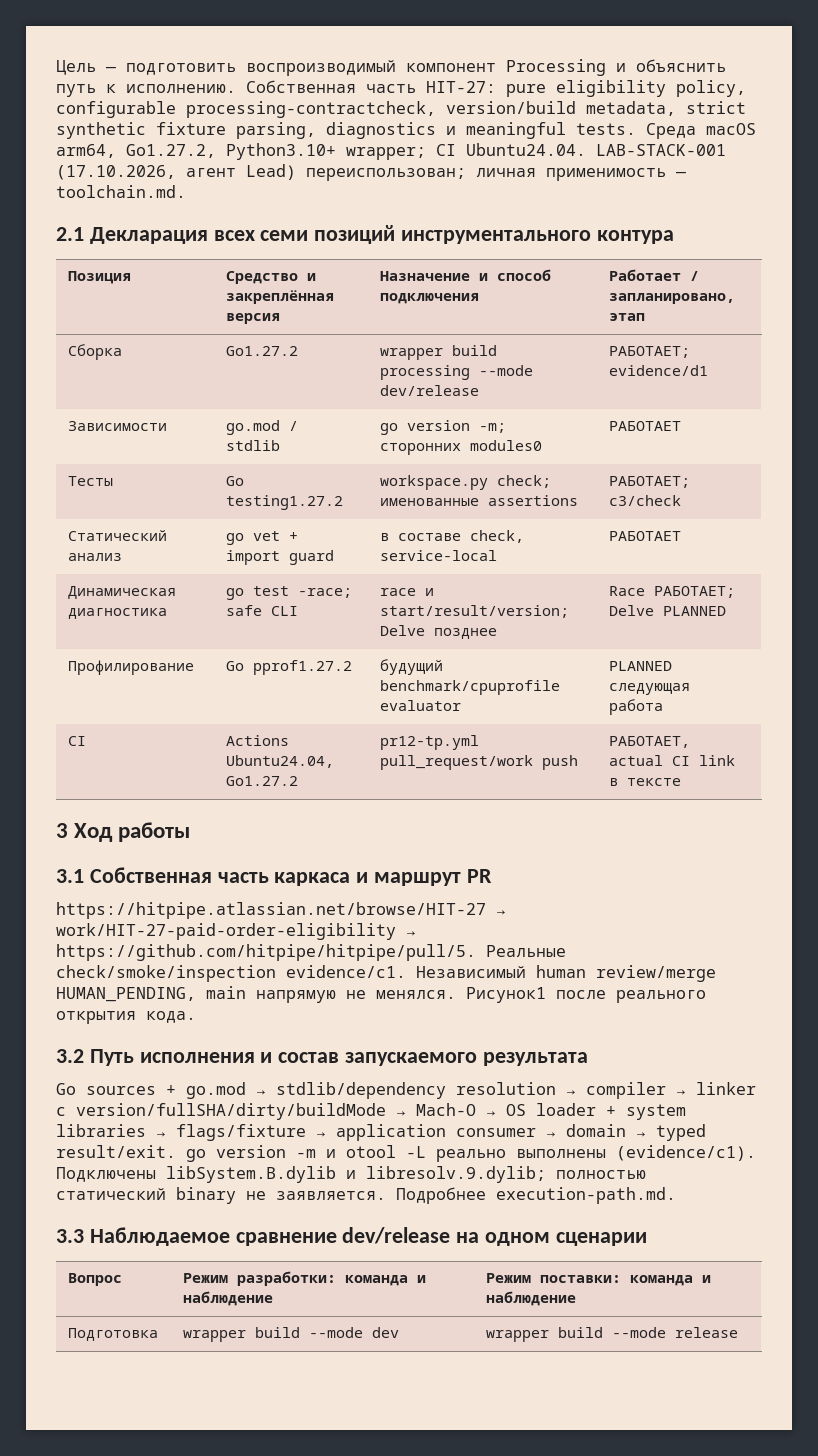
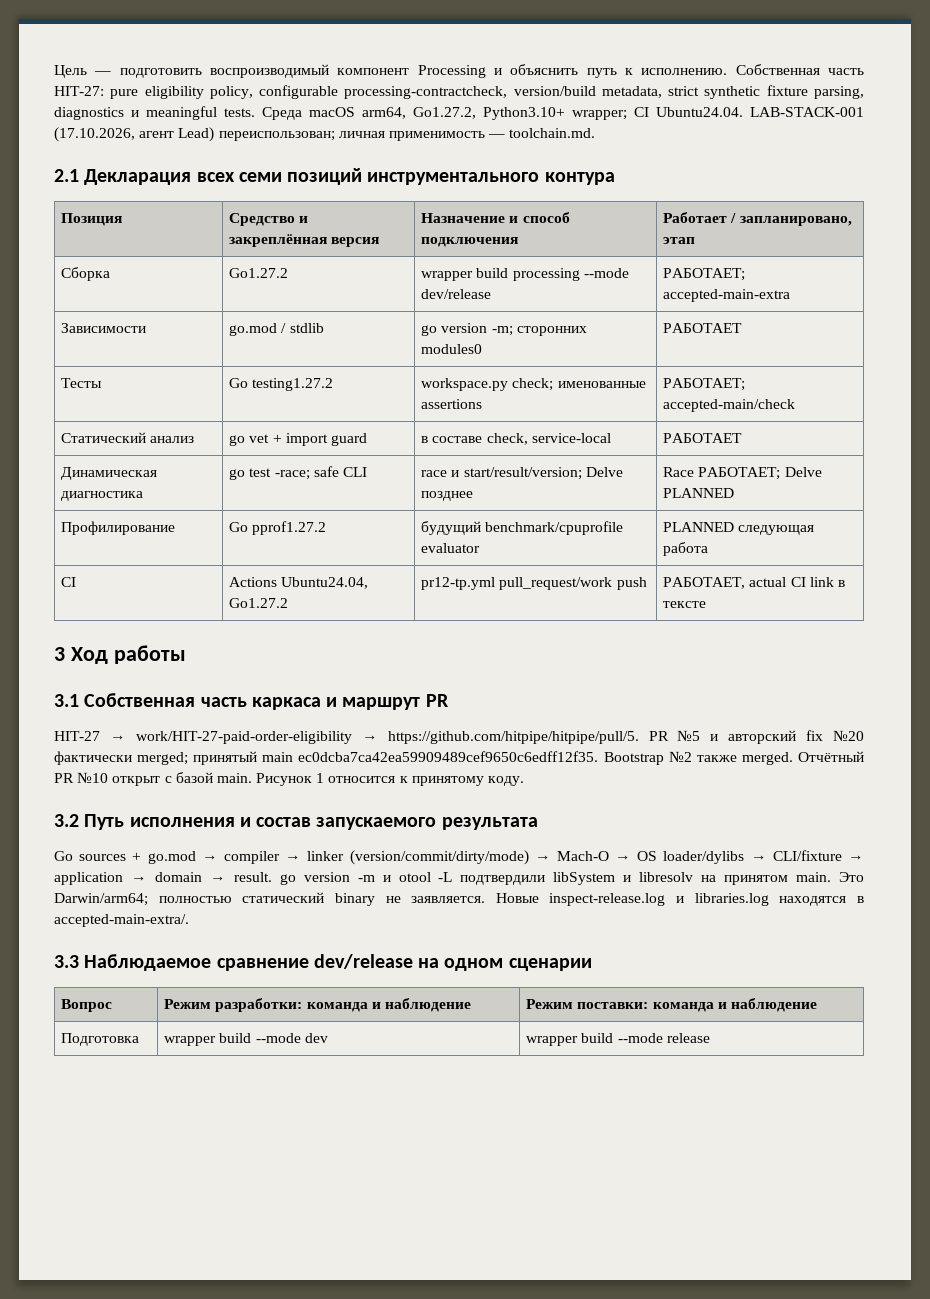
- Сборка | Go1.27.2 | wrapper build processing --mode dev/release | РАБОТАЕТ; evidence/d1
+ Сборка | Go1.27.2 | wrapper build processing --mode dev/release | РАБОТАЕТ; accepted-main-extra
- Тесты | Go testing1.27.2 | workspace.py check; именованные assertions | РАБОТАЕТ; c3/check
+ Тесты | Go testing1.27.2 | workspace.py check; именованные assertions | РАБОТАЕТ; accepted-main/check
- https://hitpipe.atlassian.net/browse/HIT-27 → work/HIT-27-paid-order-eligibility → https://github.com/hitpipe/hitpipe/pull/5. Реальные check/smoke/inspection evidence/c1. Независимый human review/merge HUMAN_PENDING, main напрямую не менялся. Рисунок1 после реального открытия кода.
+ HIT-27 → work/HIT-27-paid-order-eligibility → https://github.com/hitpipe/hitpipe/pull/5. PR №5 и авторский fix №20 фактически merged; принятый main ec0dcba7ca42ea59909489cef9650c6edff12f35. Bootstrap №2 также merged. Отчётный PR №10 открыт с базой main. Рисунок 1 относится к принятому коду.
- Go sources + go.mod → stdlib/dependency resolution → compiler → linker с version/fullSHA/dirty/buildMode → Mach-O → OS loader + system libraries → flags/fixture → application consumer → domain → typed result/exit. go version -m и otool -L реально выполнены (evidence/c1). Подключены libSystem.B.dylib и libresolv.9.dylib; полностью статический binary не заявляется.
+ Go sources + go.mod → compiler → linker (version/commit/dirty/mode) → Mach-O → OS loader/dylibs → CLI/fixture → application → domain → result. go version -m и otool -L подтвердили libSystem и libresolv на принятом main. Это Darwin/arm64; полностью статический binary не заявляется.
- Подробнее execution-path.md.
+ Новые inspect-release.log и libraries.log находятся в accepted-main-extra/.

